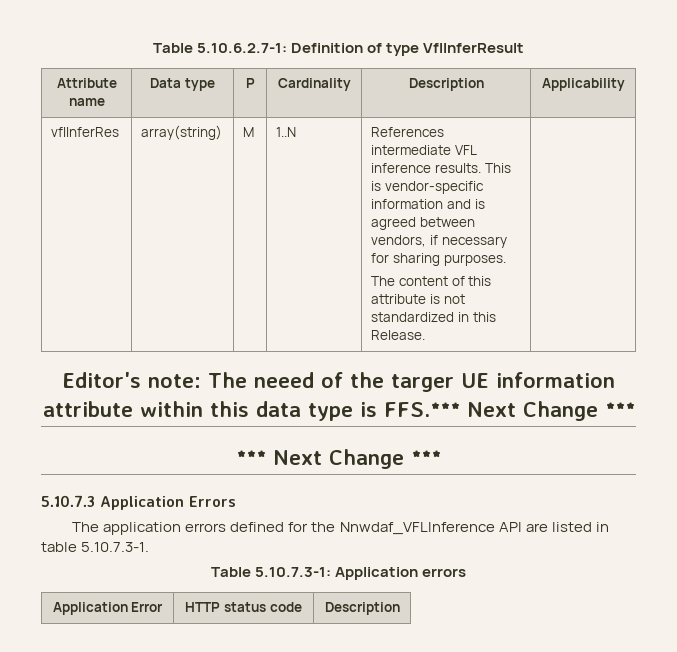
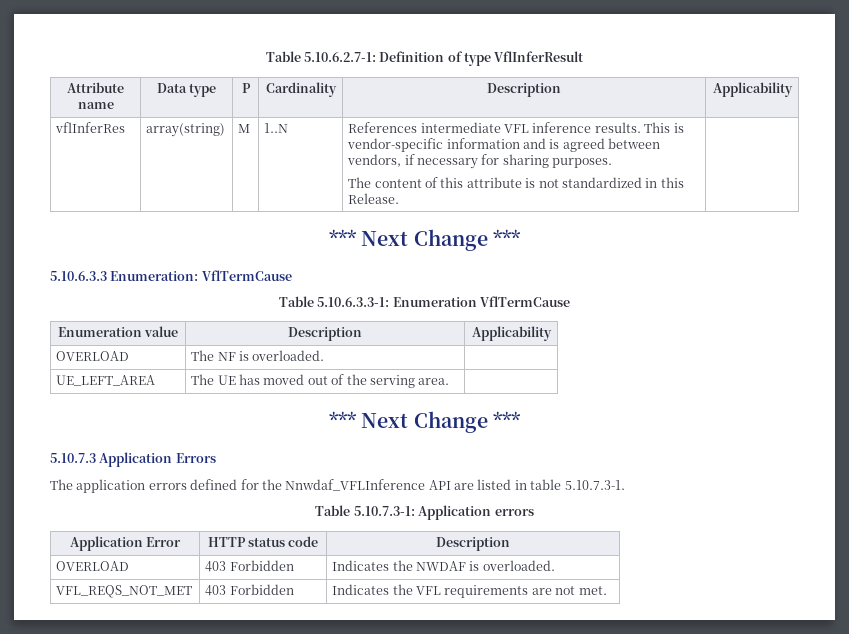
  vflInferRes | array(string) | M | 1..N | References intermediate VFL inference results. This is vendor-specific information and is agreed between vendors, if necessary for sharing purposes.
  The content of this attribute is not standardized in this Release. |
- Editor's note: The neeed of the targer UE information attribute within this data type is FFS.*** Next Change ***
+ *** Next Change ***
+ 5.10.6.3.3 Enumeration: VflTermCause
+ Table 5.10.6.3.3-1: Enumeration VflTermCause
+ Enumeration value | Description | Applicability
+ OVERLOAD | The NF is overloaded. |
+ UE_LEFT_AREA | The UE has moved out of the serving area. |
+ OVERLOAD | 403 Forbidden | Indicates the NWDAF is overloaded.
+ VFL_REQS_NOT_MET | 403 Forbidden | Indicates the VFL requirements are not met.

